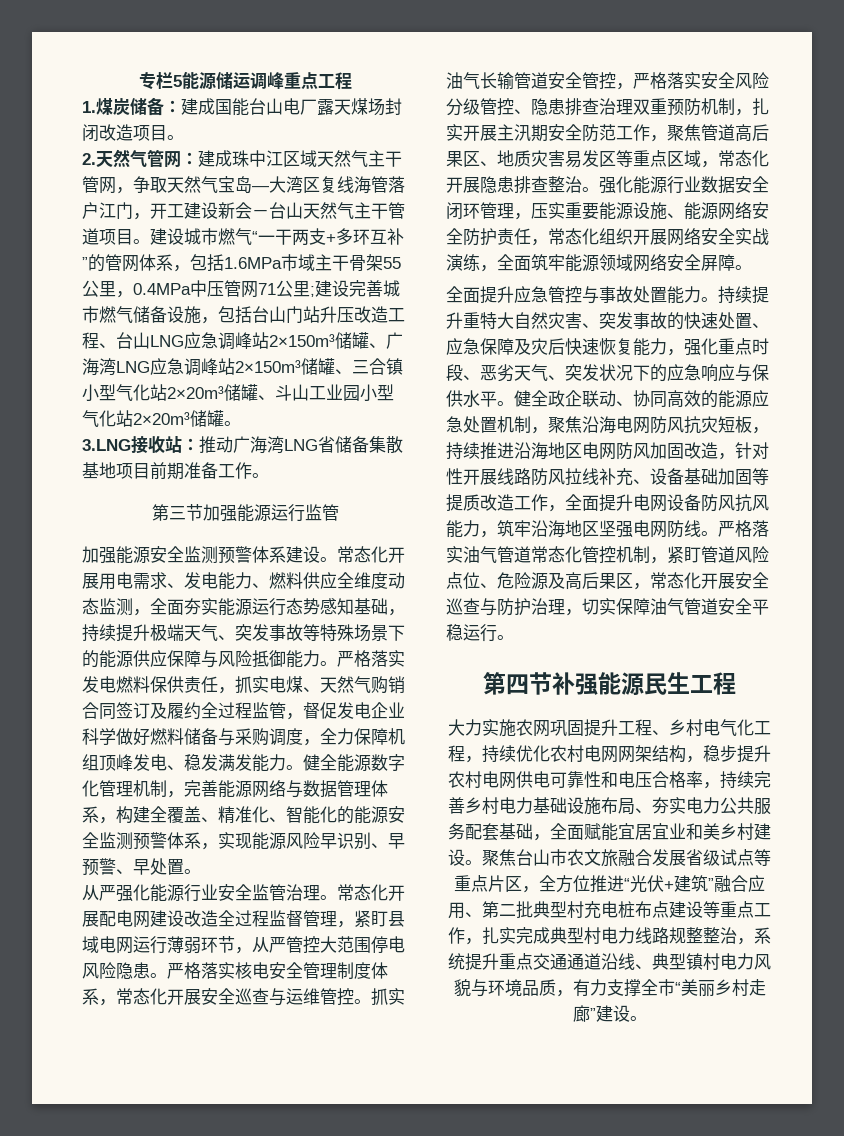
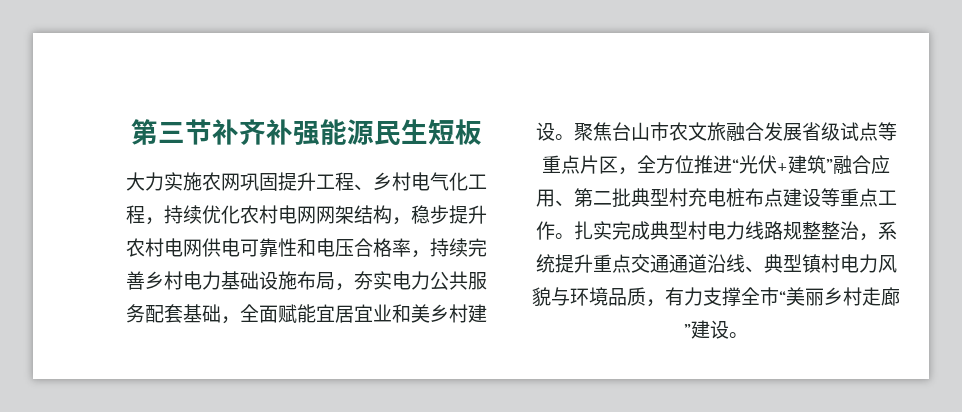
- 专栏5能源储运调峰重点工程
- 1.煤炭储备：建成国能台山电厂露天煤场封闭改造项目。
- 2.天然气管网：建成珠中江区域天然气主干管网，争取天然气宝岛—大湾区复线海管落户江门，开工建设新会－台山天然气主干管道项目。建设城市燃气“一干两支+多环互补”的管网体系，包括1.6MPa市域主干骨架55公里，0.4MPa中压管网71公里;建设完善城市燃气储备设施，包括台山门站升压改造工程、台山LNG应急调峰站2×150m³储罐、广海湾LNG应急调峰站2×150m³储罐、三合镇小型气化站2×20m³储罐、斗山工业园小型气化站2×20m³储罐。
- 3.LNG接收站：推动广海湾LNG省储备集散基地项目前期准备工作。
- 第三节加强能源运行监管
- 加强能源安全监测预警体系建设。常态化开展用电需求、发电能力、燃料供应全维度动态监测，全面夯实能源运行态势感知基础，持续提升极端天气、突发事故等特殊场景下的能源供应保障与风险抵御能力。严格落实发电燃料保供责任，抓实电煤、天然气购销合同签订及履约全过程监管，督促发电企业科学做好燃料储备与采购调度，全力保障机组顶峰发电、稳发满发能力。健全能源数字化管理机制，完善能源网络与数据管理体系，构建全覆盖、精准化、智能化的能源安全监测预警体系，实现能源风险早识别、早预警、早处置。
- 从严强化能源行业安全监管治理。常态化开展配电网建设改造全过程监督管理，紧盯县域电网运行薄弱环节，从严管控大范围停电风险隐患。严格落实核电安全管理制度体系，常态化开展安全巡查与运维管控。抓实油气长输管道安全管控，严格落实安全风险分级管控、隐患排查治理双重预防机制，扎实开展主汛期安全防范工作，聚焦管道高后果区、地质灾害易发区等重点区域，常态化开展隐患排查整治。强化能源行业数据安全闭环管理，压实重要能源设施、能源网络安全防护责任，常态化组织开展网络安全实战演练，全面筑牢能源领域网络安全屏障。
- 全面提升应急管控与事故处置能力。持续提升重特大自然灾害、突发事故的快速处置、应急保障及灾后快速恢复能力，强化重点时段、恶劣天气、突发状况下的应急响应与保供水平。健全政企联动、协同高效的能源应急处置机制，聚焦沿海电网防风抗灾短板，持续推进沿海地区电网防风加固改造，针对性开展线路防风拉线补充、设备基础加固等提质改造工作，全面提升电网设备防风抗风能力，筑牢沿海地区坚强电网防线。严格落实油气管道常态化管控机制，紧盯管道风险点位、危险源及高后果区，常态化开展安全巡查与防护治理，切实保障油气管道安全平稳运行。
- 第四节补强能源民生工程
+ 第三节补齐补强能源民生短板
- 大力实施农网巩固提升工程、乡村电气化工程，持续优化农村电网网架结构，稳步提升农村电网供电可靠性和电压合格率，持续完善乡村电力基础设施布局、夯实电力公共服务配套基础，全面赋能宜居宜业和美乡村建设。
+ 大力实施农网巩固提升工程、乡村电气化工程，持续优化农村电网网架结构，稳步提升农村电网供电可靠性和电压合格率，持续完善乡村电力基础设施布局，夯实电力公共服务配套基础，全面赋能宜居宜业和美乡村建设。
- 聚焦台山市农文旅融合发展省级试点等重点片区，全方位推进“光伏+建筑”融合应用、第二批典型村充电桩布点建设等重点工作，扎实完成典型村电力线路规整整治，系统提升重点交通通道沿线、典型镇村电力风貌与环境品质，有力支撑全市“美丽乡村走廊”建设。
+ 聚焦台山市农文旅融合发展省级试点等重点片区，全方位推进“光伏+建筑”融合应用、第二批典型村充电桩布点建设等重点工作。扎实完成典型村电力线路规整整治，系统提升重点交通通道沿线、典型镇村电力风貌与环境品质，有力支撑全市“美丽乡村走廊”建设。

